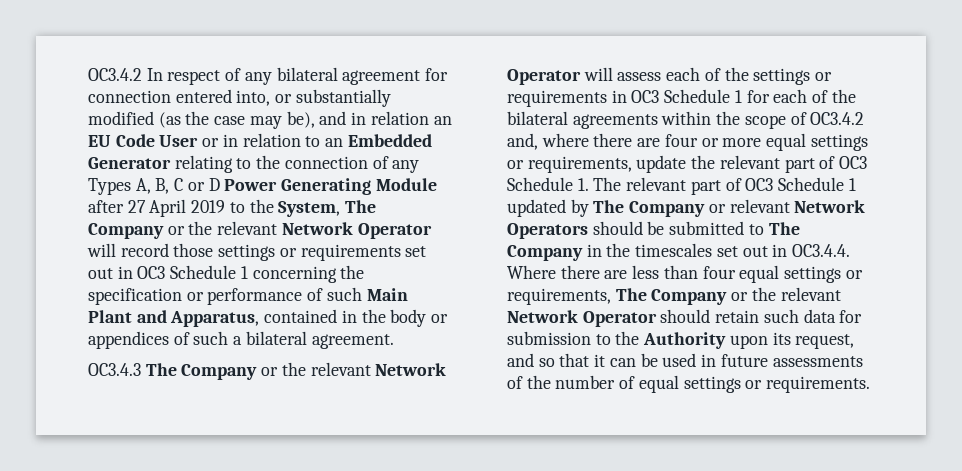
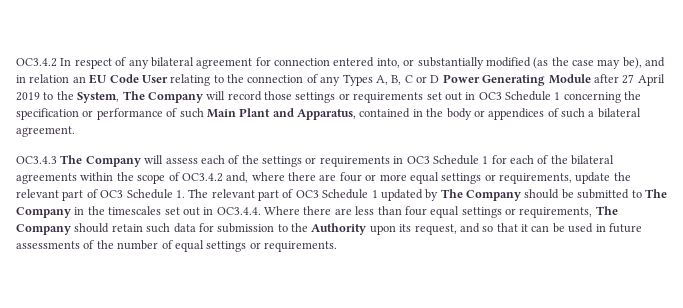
- OC3.4.2 In respect of any bilateral agreement for connection entered into, or substantially modified (as the case may be), and in relation an EU Code User or in relation to an Embedded Generator relating to the connection of any Types A, B, C or D Power Generating Module after 27 April 2019 to the System, The Company or the relevant Network Operator will record those settings or requirements set out in OC3 Schedule 1 concerning the specification or performance of such Main Plant and Apparatus, contained in the body or appendices of such a bilateral agreement.
+ OC3.4.2 In respect of any bilateral agreement for connection entered into, or substantially modified (as the case may be), and in relation an EU Code User relating to the connection of any Types A, B, C or D Power Generating Module after 27 April 2019 to the System, The Company will record those settings or requirements set out in OC3 Schedule 1 concerning the specification or performance of such Main Plant and Apparatus, contained in the body or appendices of such a bilateral agreement.
- OC3.4.3 The Company or the relevant Network Operator will assess each of the settings or requirements in OC3 Schedule 1 for each of the bilateral agreements within the scope of OC3.4.2 and, where there are four or more equal settings or requirements, update the relevant part of OC3 Schedule 1. The relevant part of OC3 Schedule 1 updated by The Company or relevant Network Operators should be submitted to The Company in the timescales set out in OC3.4.4. Where there are less than four equal settings or requirements, The Company or the relevant Network Operator should retain such data for submission to the Authority upon its request, and so that it can be used in future assessments of the number of equal settings or requirements.
+ OC3.4.3 The Company will assess each of the settings or requirements in OC3 Schedule 1 for each of the bilateral agreements within the scope of OC3.4.2 and, where there are four or more equal settings or requirements, update the relevant part of OC3 Schedule 1. The relevant part of OC3 Schedule 1 updated by The Company should be submitted to The Company in the timescales set out in OC3.4.4. Where there are less than four equal settings or requirements, The Company should retain such data for submission to the Authority upon its request, and so that it can be used in future assessments of the number of equal settings or requirements.

